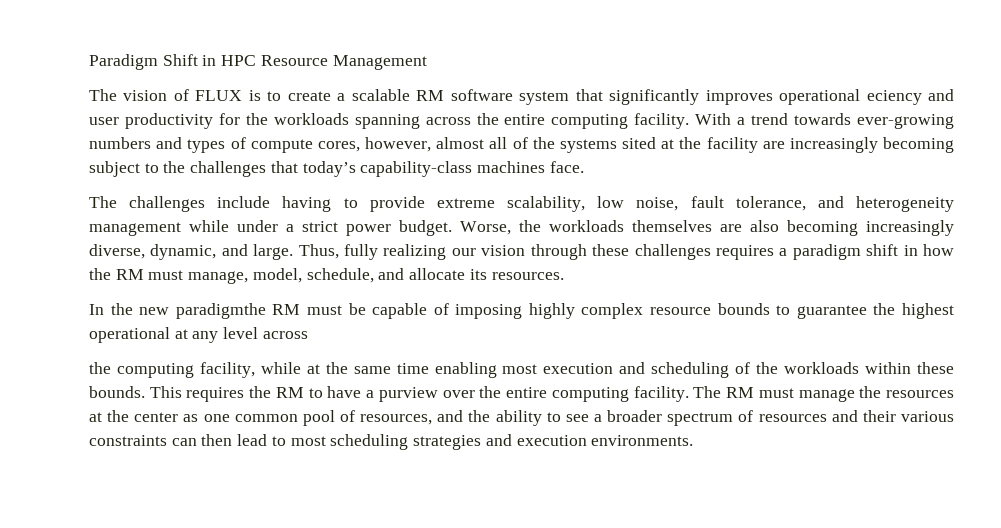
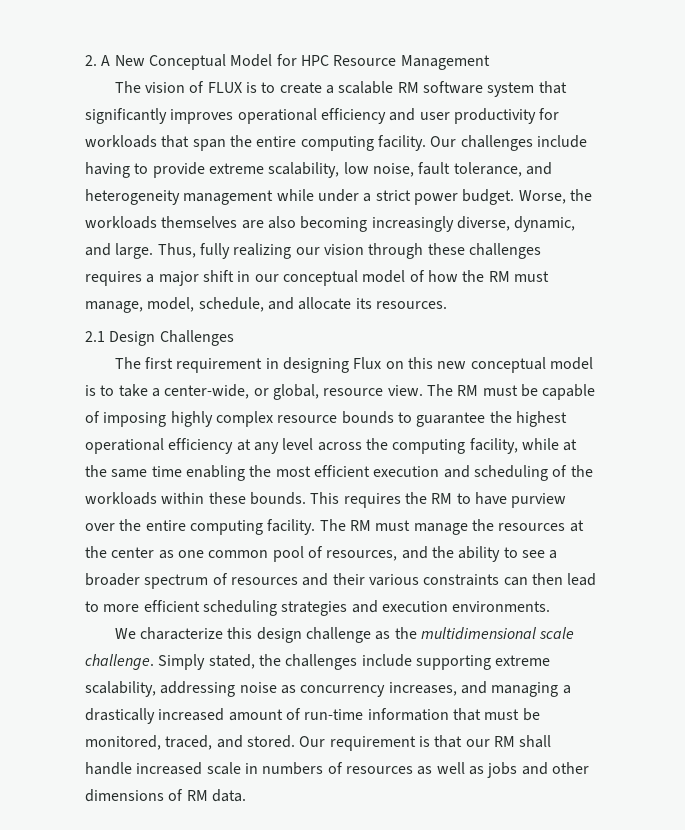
- Paradigm Shift in HPC Resource Management
+ 2. A New Conceptual Model for HPC Resource Management
- The vision of FLUX is to create a scalable RM software system that significantly improves operational eciency and user productivity for the workloads spanning across the entire computing facility. With a trend towards ever-growing numbers and types of compute cores, however, almost all of the systems sited at the facility are increasingly becoming subject to the challenges that today’s capability-class machines face.
- The challenges include having to provide extreme scalability, low noise, fault tolerance, and heterogeneity management while under a strict power budget.
+ The vision of FLUX is to create a scalable RM software system that significantly improves operational efficiency and user productivity for workloads that span the entire computing facility. Our challenges include having to provide extreme scalability, low noise, fault tolerance, and heterogeneity management while under a strict power budget.
- Thus, fully realizing our vision through these challenges requires a paradigm shift in how the RM must manage, model, schedule, and allocate its resources.
+ Thus, fully realizing our vision through these challenges requires a major shift in our conceptual model of how the RM must manage, model, schedule, and allocate its resources.
- In the new paradigmthe RM must be capable of imposing highly complex resource bounds to guarantee the highest operational at any level across
- the computing facility, while at the same time enabling most execution and scheduling of the workloads within these bounds.
+ 2.1 Design Challenges
+ The first requirement in designing Flux on this new conceptual model is to take a center-wide, or global, resource view. The RM must be capable of imposing highly complex resource bounds to guarantee the highest operational efficiency at any level across the computing facility, while at the same time enabling the most efficient execution and scheduling of the workloads within these bounds.
- This requires the RM to have a purview over the entire computing facility.
+ This requires the RM to have purview over the entire computing facility.
- The RM must manage the resources at the center as one common pool of resources, and the ability to see a broader spectrum of resources and their various constraints can then lead to most scheduling strategies and execution environments.
+ The RM must manage the resources at the center as one common pool of resources, and the ability to see a broader spectrum of resources and their various constraints can then lead to more efficient scheduling strategies and execution environments.
+ We characterize this design challenge as the multidimensional scale challenge. Simply stated, the challenges include supporting extreme scalability, addressing noise as concurrency increases, and managing a drastically increased amount of run-time information that must be monitored, traced, and stored. Our requirement is that our RM shall handle increased scale in numbers of resources as well as jobs and other dimensions of RM data.

